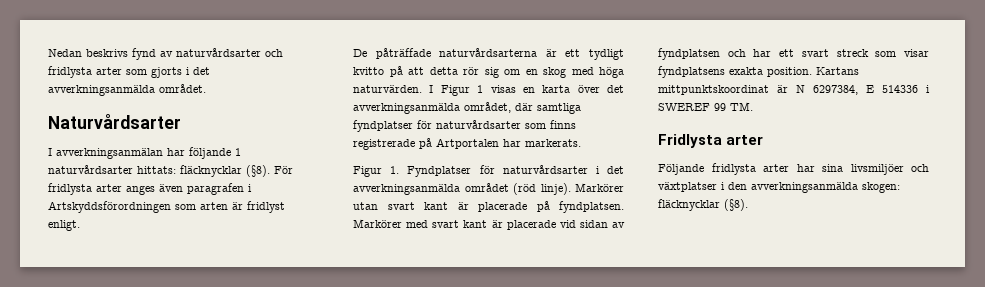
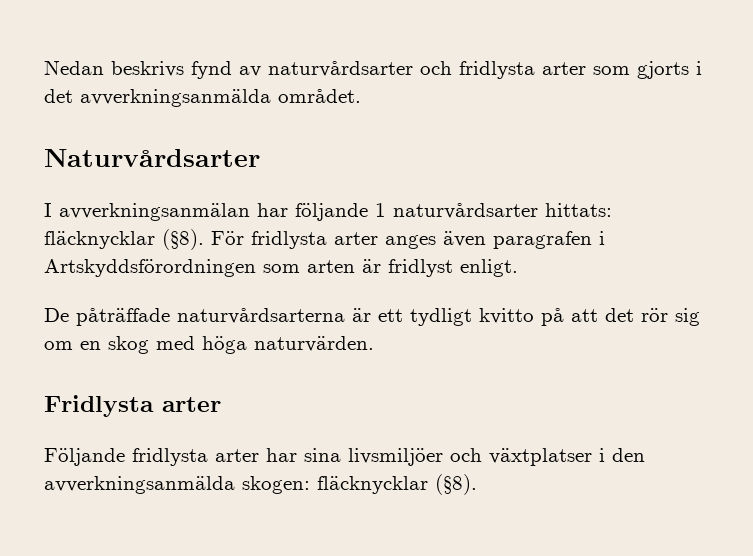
- De påträffade naturvårdsarterna är ett tydligt kvitto på att detta rör sig om en skog med höga naturvärden. I Figur 1 visas en karta över det avverkningsanmälda området, där samtliga fyndplatser för naturvårdsarter som finns registrerade på Artportalen har markerats.
- Figur 1. Fyndplatser för naturvårdsarter i det avverkningsanmälda området (röd linje). Markörer utan svart kant är placerade på fyndplatsen. Markörer med svart kant är placerade vid sidan av fyndplatsen och har ett svart streck som visar fyndplatsens exakta position. Kartans mittpunktskoordinat är N 6297384, E 514336 i SWEREF 99 TM.
+ De påträffade naturvårdsarterna är ett tydligt kvitto på att det rör sig om en skog med höga naturvärden.

